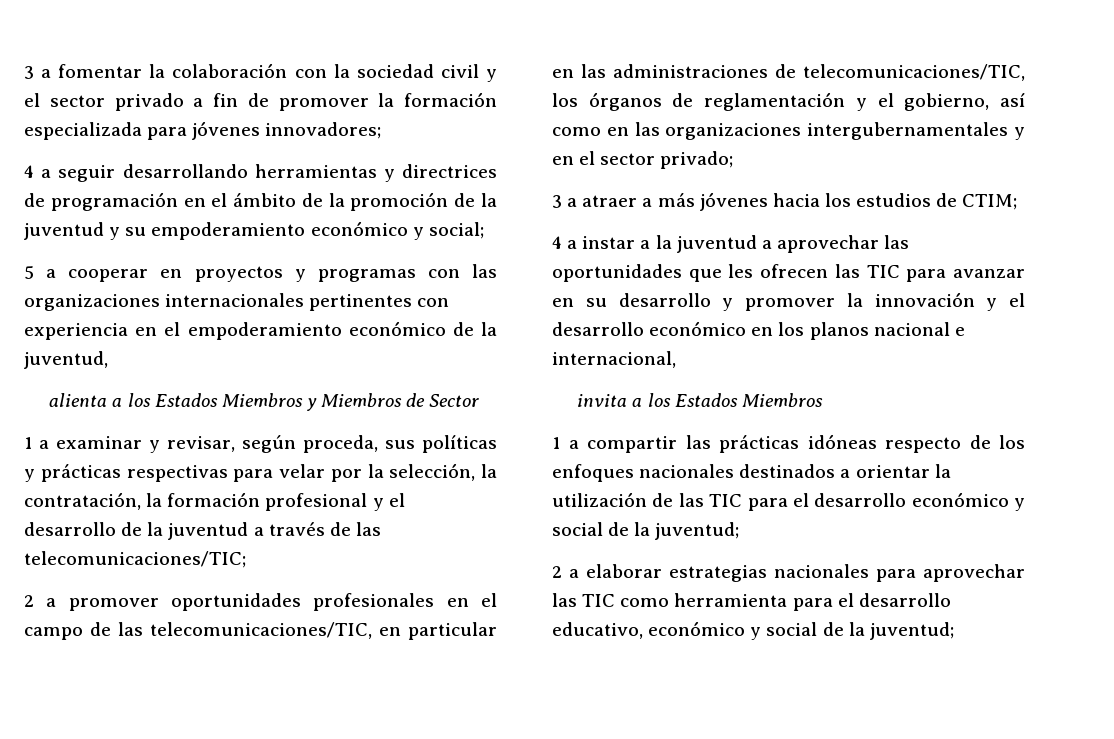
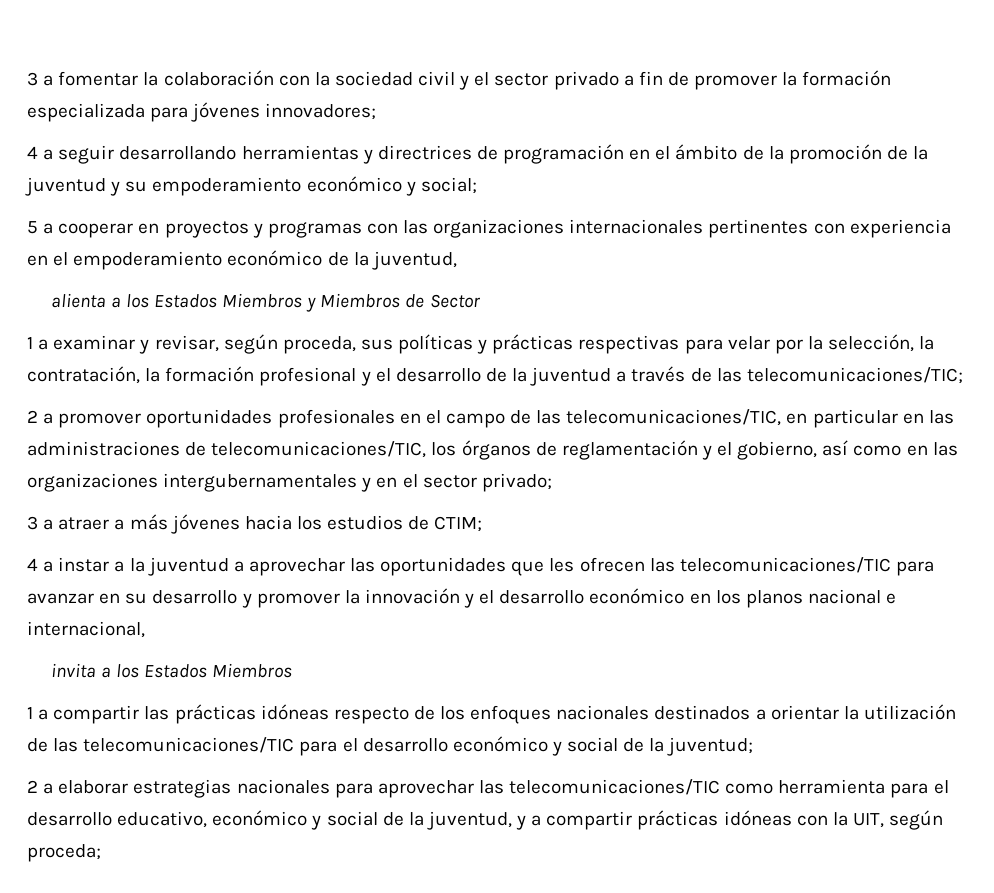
- 4 a instar a la juventud a aprovechar las oportunidades que les ofrecen las TIC para avanzar en su desarrollo y promover la innovación y el desarrollo económico en los planos nacional e internacional,
+ 4 a instar a la juventud a aprovechar las oportunidades que les ofrecen las telecomunicaciones/TIC para avanzar en su desarrollo y promover la innovación y el desarrollo económico en los planos nacional e internacional,
- 1 a compartir las prácticas idóneas respecto de los enfoques nacionales destinados a orientar la utilización de las TIC para el desarrollo económico y social de la juventud;
+ 1 a compartir las prácticas idóneas respecto de los enfoques nacionales destinados a orientar la utilización de las telecomunicaciones/TIC para el desarrollo económico y social de la juventud;
- 2 a elaborar estrategias nacionales para aprovechar las TIC como herramienta para el desarrollo educativo, económico y social de la juventud;
+ 2 a elaborar estrategias nacionales para aprovechar las telecomunicaciones/TIC como herramienta para el desarrollo educativo, económico y social de la juventud, y a compartir prácticas idóneas con la UIT, según proceda;

